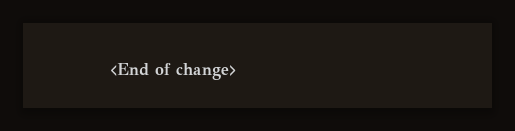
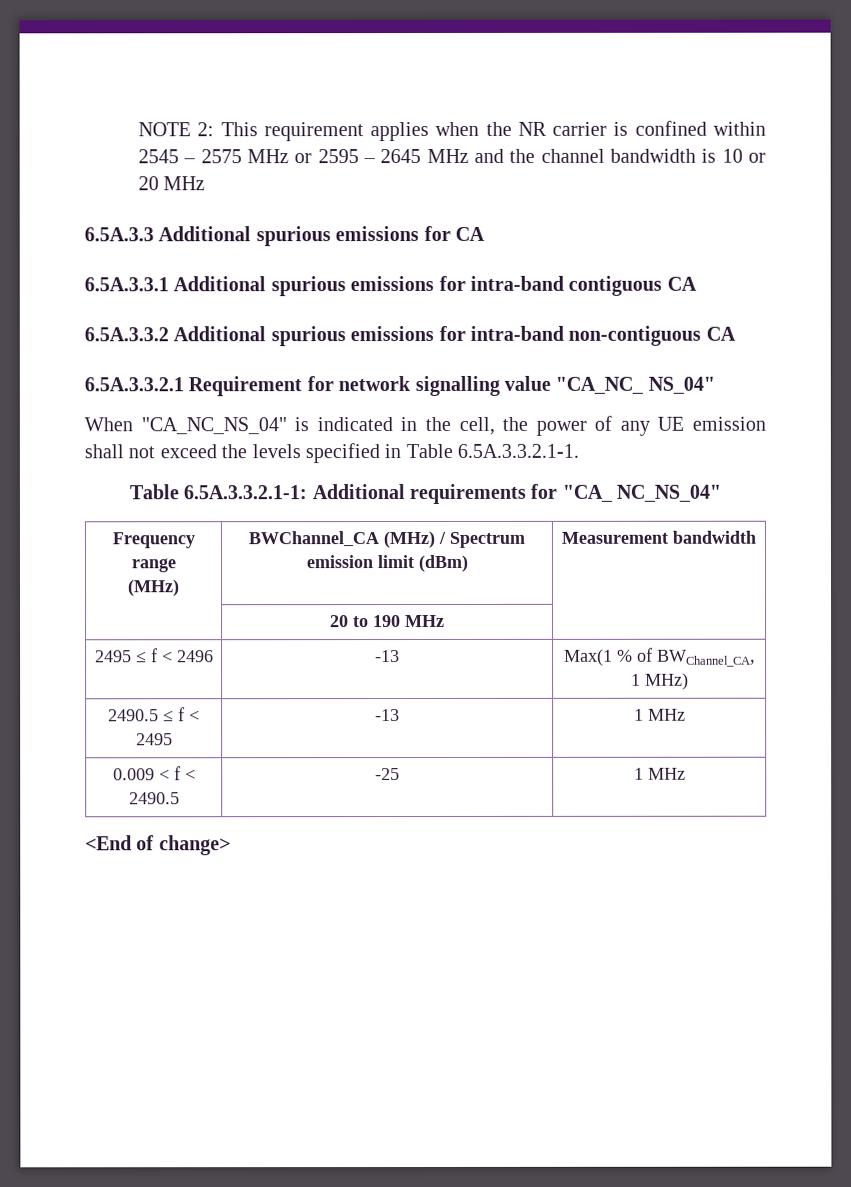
+ NOTE 2: This requirement applies when the NR carrier is confined within 2545 – 2575 MHz or 2595 – 2645 MHz and the channel bandwidth is 10 or 20 MHz
+ 6.5A.3.3 Additional spurious emissions for CA
+ 6.5A.3.3.1 Additional spurious emissions for intra-band contiguous CA
+ 6.5A.3.3.2 Additional spurious emissions for intra-band non-contiguous CA
+ 6.5A.3.3.2.1 Requirement for network signalling value "CA_NC_ NS_04"
+ When "CA_NC_NS_04" is indicated in the cell, the power of any UE emission shall not exceed the levels specified in Table 6.5A.3.3.2.1-1.
+ Table 6.5A.3.3.2.1-1: Additional requirements for "CA_ NC_NS_04"
+ Frequency range
+ (MHz) | BWChannel_CA (MHz) / Spectrum emission limit (dBm) | Measurement bandwidth
+ | 20 to 190 MHz |
+ 2495 ≤ f < 2496 | -13 | Max(1 % of BWChannel_CA, 1 MHz)
+ 2490.5 ≤ f < 2495 | -13 | 1 MHz
+ 0.009 < f < 2490.5 | -25 | 1 MHz

